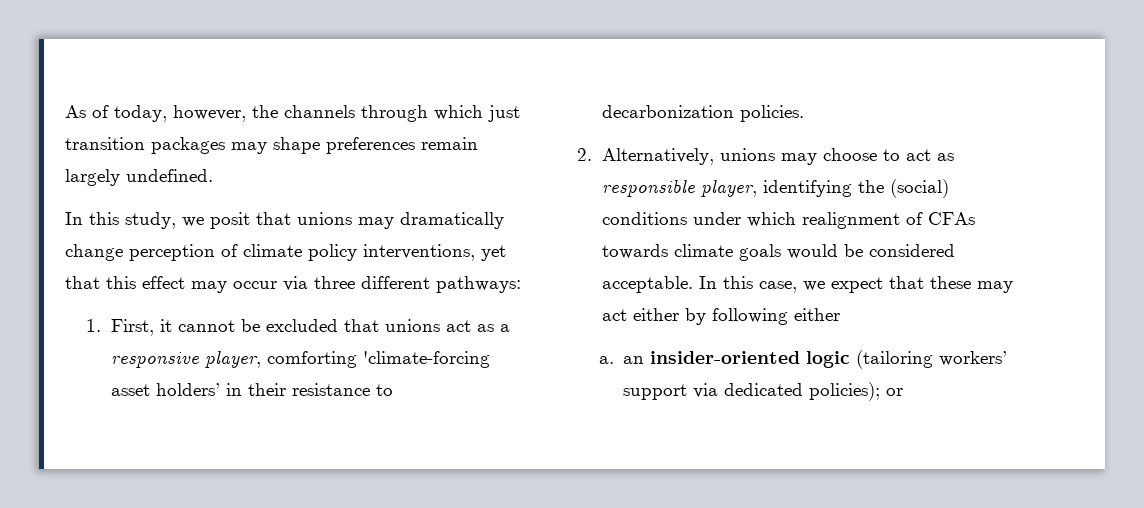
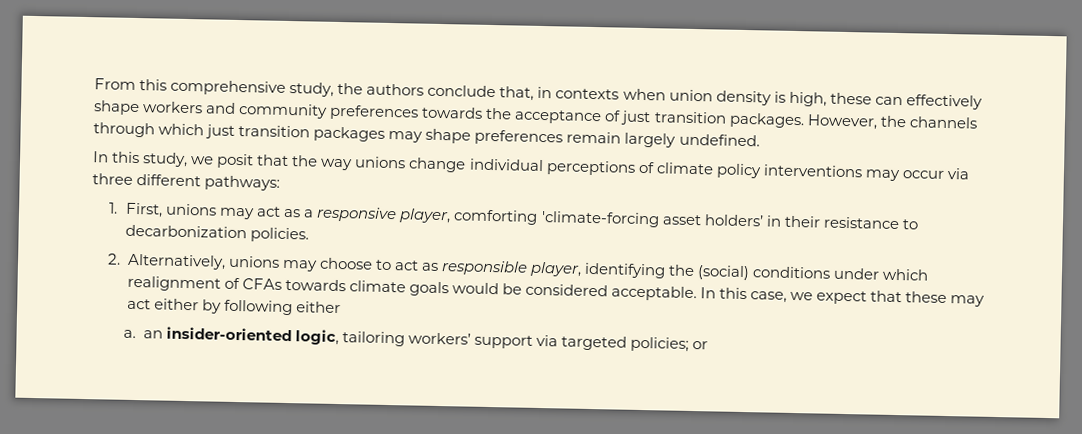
- As of today, however, the channels through which just transition packages may shape preferences remain largely undefined.
+ From this comprehensive study, the authors conclude that, in contexts when union density is high, these can effectively shape workers and community preferences towards the acceptance of just transition packages. However, the channels through which just transition packages may shape preferences remain largely undefined.
- In this study, we posit that unions may dramatically change perception of climate policy interventions, yet that this effect may occur via three different pathways:
+ In this study, we posit that the way unions change individual perceptions of climate policy interventions may occur via three different pathways:
- 1. First, it cannot be excluded that unions act as a responsive player, comforting 'climate-forcing asset holders’ in their resistance to decarbonization policies.
+ 1. First, unions may act as a responsive player, comforting 'climate-forcing asset holders’ in their resistance to decarbonization policies.
- a. an insider-oriented logic (tailoring workers’ support via dedicated policies); or
+ a. an insider-oriented logic, tailoring workers’ support via targeted policies; or

